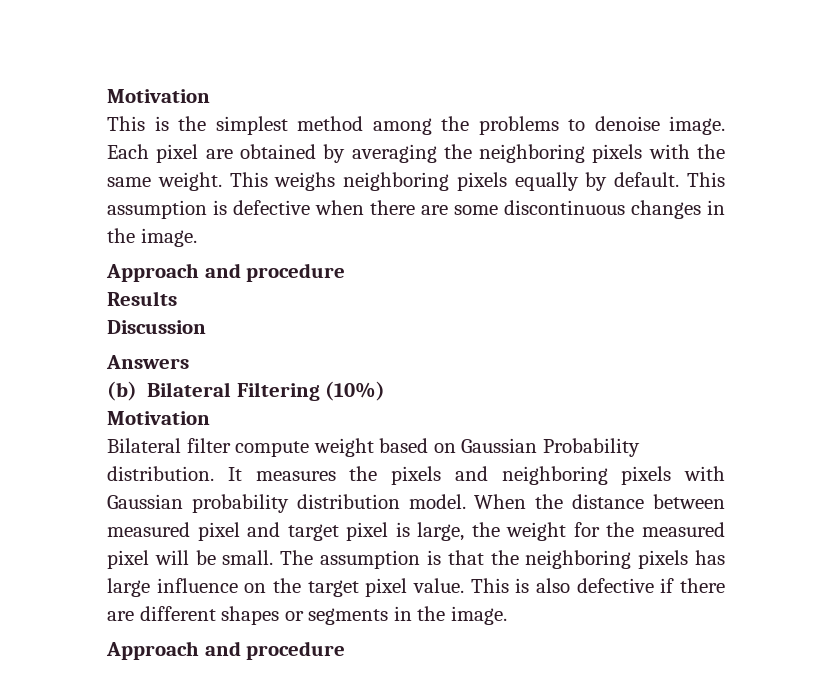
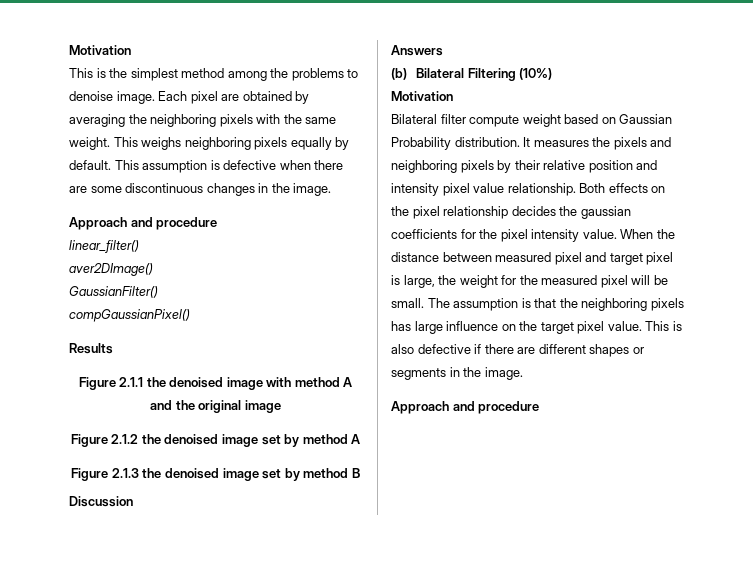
+ linear_filter()
+ aver2DImage()
+ GaussianFilter()
+ compGaussianPixel()
  Results
+ Figure 2.1.1 the denoised image with method A and the original image
+ Figure 2.1.2 the denoised image set by method A
+ Figure 2.1.3 the denoised image set by method B
- It measures the pixels and neighboring pixels with Gaussian probability distribution model.
+ It measures the pixels and neighboring pixels by their relative position and intensity pixel value relationship. Both effects on the pixel relationship decides the gaussian coefficients for the pixel intensity value.

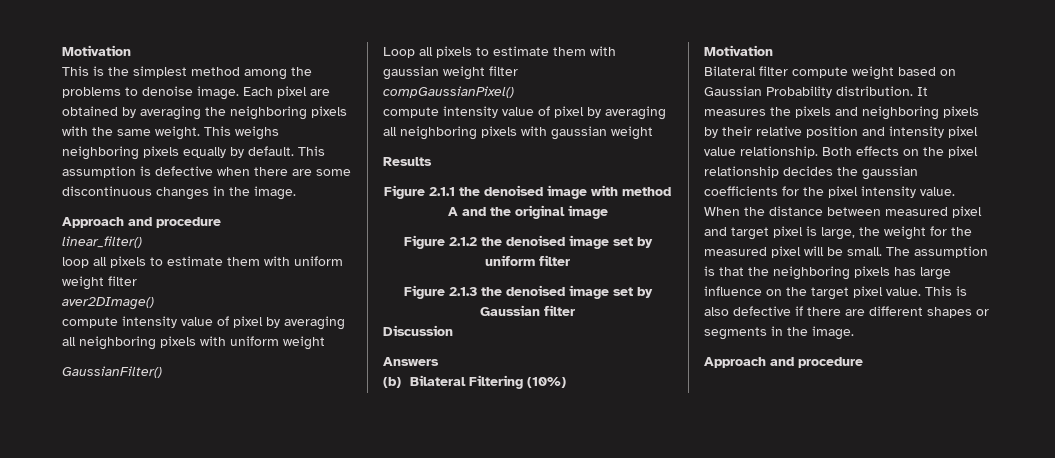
+ loop all pixels to estimate them with uniform weight filter
  aver2DImage()
+ compute intensity value of pixel by averaging all neighboring pixels with uniform weight
  GaussianFilter()
+ Loop all pixels to estimate them with gaussian weight filter
  compGaussianPixel()
+ compute intensity value of pixel by averaging all neighboring pixels with gaussian weight
- Figure 2.1.2 the denoised image set by method A
+ Figure 2.1.2 the denoised image set by uniform filter
- Figure 2.1.3 the denoised image set by method B
+ Figure 2.1.3 the denoised image set by Gaussian filter

